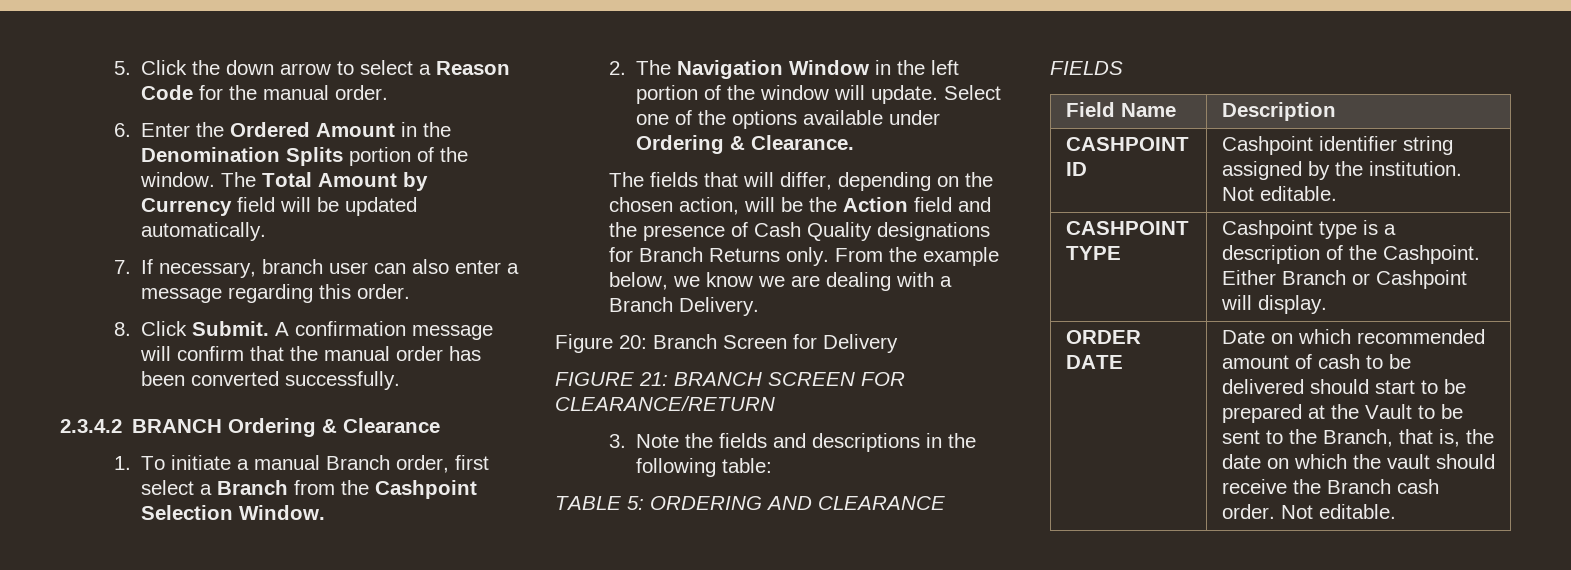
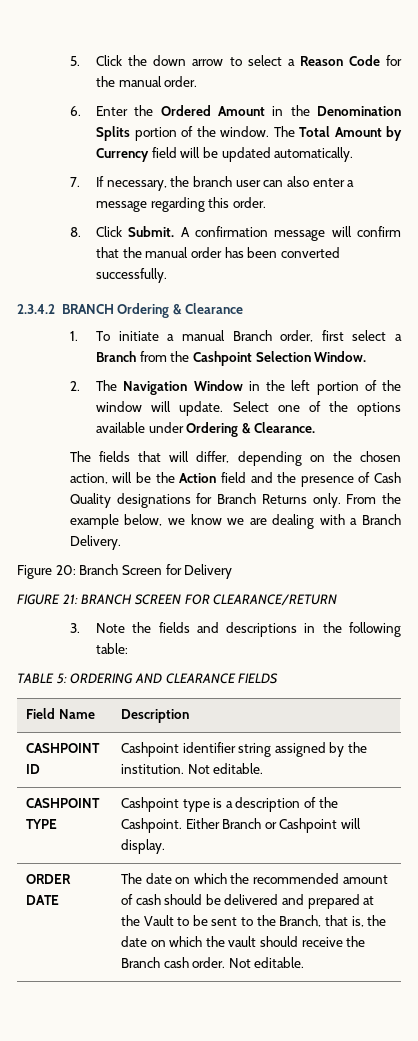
- 7. If necessary, branch user can also enter a message regarding this order.
+ 7. If necessary, the branch user can also enter a message regarding this order.
- Date on which recommended amount of cash to be delivered should start to be prepared at the Vault to be sent to the Branch, that is, the date on which the vault should receive the Branch cash order.
+ The date on which the recommended amount of cash should be delivered and prepared at the Vault to be sent to the Branch, that is, the date on which the vault should receive the Branch cash order.

